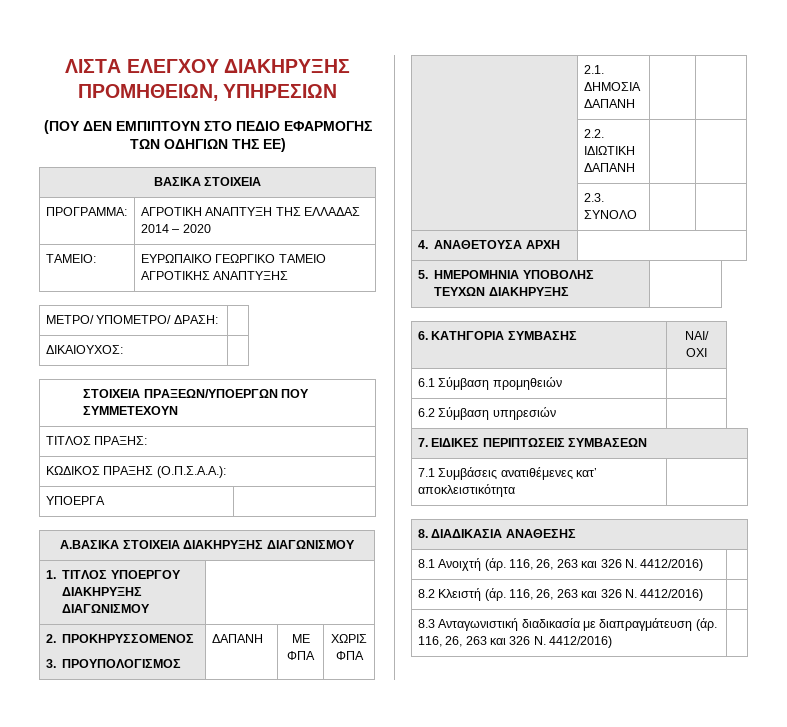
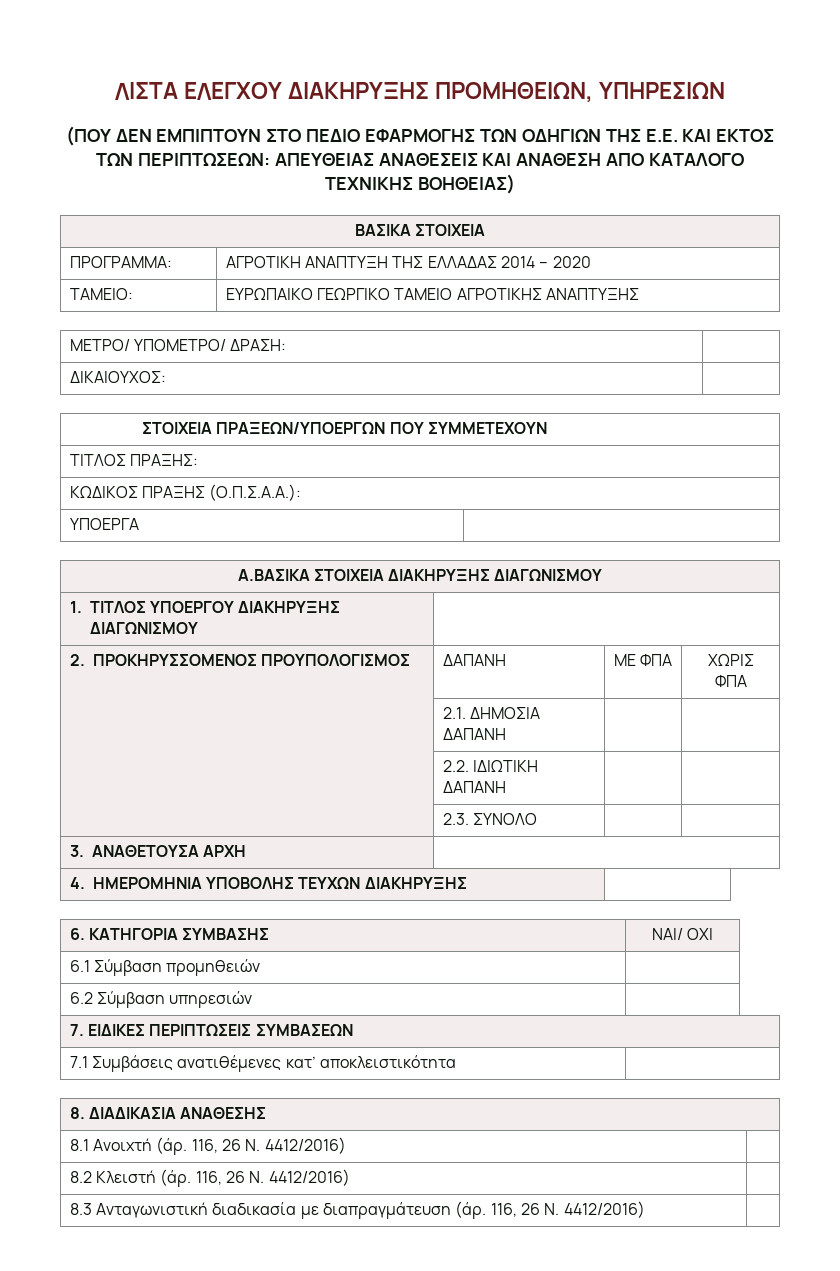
- (ΠΟΥ ΔΕΝ ΕΜΠΙΠΤΟΥΝ ΣΤΟ ΠΕΔΙΟ ΕΦΑΡΜΟΓΗΣ ΤΩΝ ΟΔΗΓΙΩΝ ΤΗΣ ΕΕ)
+ (ΠΟΥ ΔΕΝ ΕΜΠΙΠΤΟΥΝ ΣΤΟ ΠΕΔΙΟ ΕΦΑΡΜΟΓΗΣ ΤΩΝ ΟΔΗΓΙΩΝ ΤΗΣ Ε.Ε. ΚΑΙ ΕΚΤΟΣ ΤΩΝ ΠΕΡΙΠΤΩΣΕΩΝ: ΑΠΕΥΘΕΙΑΣ ΑΝΑΘΕΣΕΙΣ ΚΑΙ ΑΝΑΘΕΣΗ ΑΠΟ ΚΑΤΑΛΟΓΟ ΤΕΧΝΙΚΗΣ ΒΟΗΘΕΙΑΣ)
- 2. ΠΡΟΚΗΡΥΣΣΟΜΕΝΟΣ
- 3. ΠΡΟΥΠΟΛΟΓΙΣΜΟΣ | ΔΑΠΑΝΗ | ΜΕ ΦΠΑ | ΧΩΡΙΣ ΦΠΑ
+ 2. ΠΡΟΚΗΡΥΣΣΟΜΕΝΟΣ ΠΡΟΥΠΟΛΟΓΙΣΜΟΣ | ΔΑΠΑΝΗ | ΜΕ ΦΠΑ | ΧΩΡΙΣ ΦΠΑ
- 4. ΑΝΑΘΕΤΟΥΣΑ ΑΡΧΗ |
+ 3. ΑΝΑΘΕΤΟΥΣΑ ΑΡΧΗ |
- 5. ΗΜΕΡΟΜΗΝΙΑ ΥΠΟΒΟΛΗΣ ΤΕΥΧΩΝ ΔΙΑΚΗΡΥΞΗΣ |
+ 4. ΗΜΕΡΟΜΗΝΙΑ ΥΠΟΒΟΛΗΣ ΤΕΥΧΩΝ ΔΙΑΚΗΡΥΞΗΣ |
- 8.1 Ανοιχτή (άρ. 116, 26, 263 και 326 Ν. 4412/2016) |
+ 8.1 Ανοιχτή (άρ. 116, 26 Ν. 4412/2016) |
- 8.2 Κλειστή (άρ. 116, 26, 263 και 326 Ν. 4412/2016) |
+ 8.2 Κλειστή (άρ. 116, 26 Ν. 4412/2016) |
- 8.3 Ανταγωνιστική διαδικασία με διαπραγμάτευση (άρ. 116, 26, 263 και 326 Ν. 4412/2016) |
+ 8.3 Ανταγωνιστική διαδικασία με διαπραγμάτευση (άρ. 116, 26 Ν. 4412/2016) |

